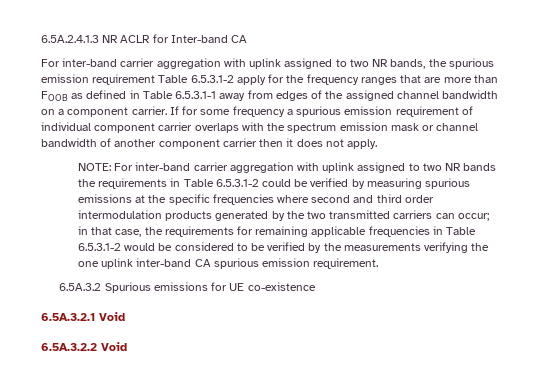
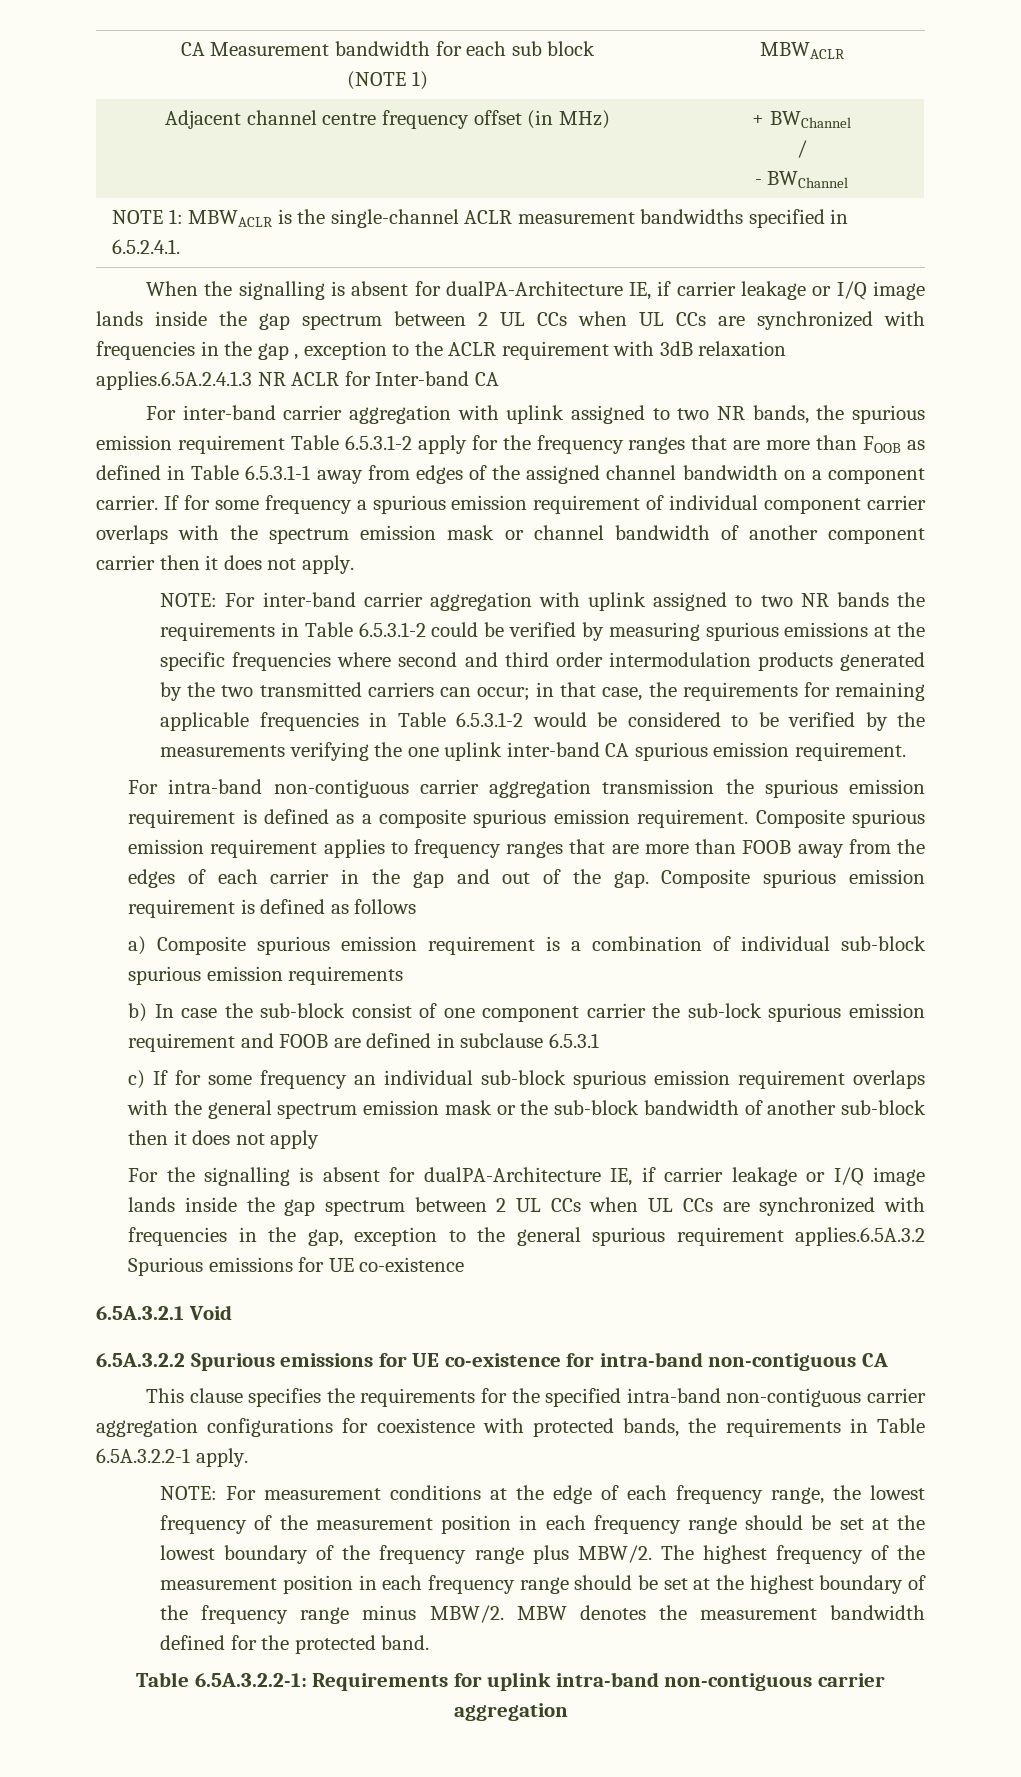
- 6.5A.2.4.1.3 NR ACLR for Inter-band CA
+ CA Measurement bandwidth for each sub block
+ (NOTE 1) | MBWACLR
+ Adjacent channel centre frequency offset (in MHz) | + BWChannel
+ /
+ - BWChannel
+ NOTE 1: MBWACLR is the single-channel ACLR measurement bandwidths specified in 6.5.2.4.1.
+ When the signalling is absent for dualPA-Architecture IE, if carrier leakage or I/Q image lands inside the gap spectrum between 2 UL CCs when UL CCs are synchronized with frequencies in the gap , exception to the ACLR requirement with 3dB relaxation applies.6.5A.2.4.1.3 NR ACLR for Inter-band CA
- 6.5A.3.2 Spurious emissions for UE co-existence
+ For intra-band non-contiguous carrier aggregation transmission the spurious emission requirement is defined as a composite spurious emission requirement. Composite spurious emission requirement applies to frequency ranges that are more than FOOB away from the edges of each carrier in the gap and out of the gap. Composite spurious emission requirement is defined as follows
+ a) Composite spurious emission requirement is a combination of individual sub-block spurious emission requirements
+ b) In case the sub-block consist of one component carrier the sub-lock spurious emission requirement and FOOB are defined in subclause 6.5.3.1
+ c) If for some frequency an individual sub-block spurious emission requirement overlaps with the general spectrum emission mask or the sub-block bandwidth of another sub-block then it does not apply
+ For the signalling is absent for dualPA-Architecture IE, if carrier leakage or I/Q image lands inside the gap spectrum between 2 UL CCs when UL CCs are synchronized with frequencies in the gap, exception to the general spurious requirement applies.6.5A.3.2 Spurious emissions for UE co-existence
- 6.5A.3.2.2 Void
+ 6.5A.3.2.2 Spurious emissions for UE co-existence for intra-band non-contiguous CA
+ This clause specifies the requirements for the specified intra-band non-contiguous carrier aggregation configurations for coexistence with protected bands, the requirements in Table 6.5A.3.2.2-1 apply.
+ NOTE: For measurement conditions at the edge of each frequency range, the lowest frequency of the measurement position in each frequency range should be set at the lowest boundary of the frequency range plus MBW/2. The highest frequency of the measurement position in each frequency range should be set at the highest boundary of the frequency range minus MBW/2. MBW denotes the measurement bandwidth defined for the protected band.
+ Table 6.5A.3.2.2-1: Requirements for uplink intra-band non-contiguous carrier aggregation

